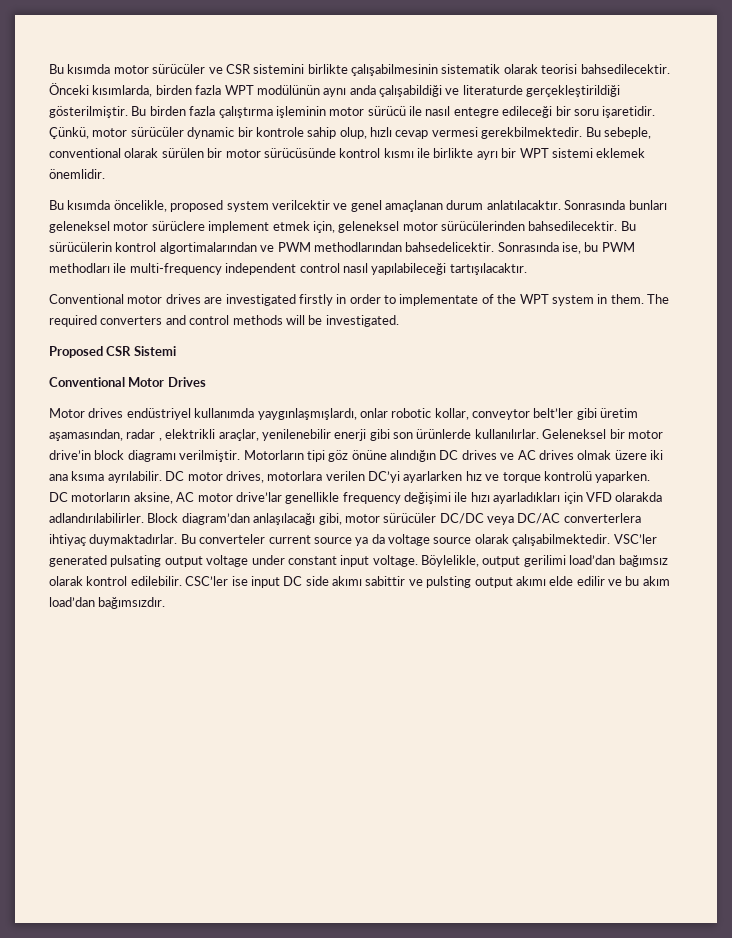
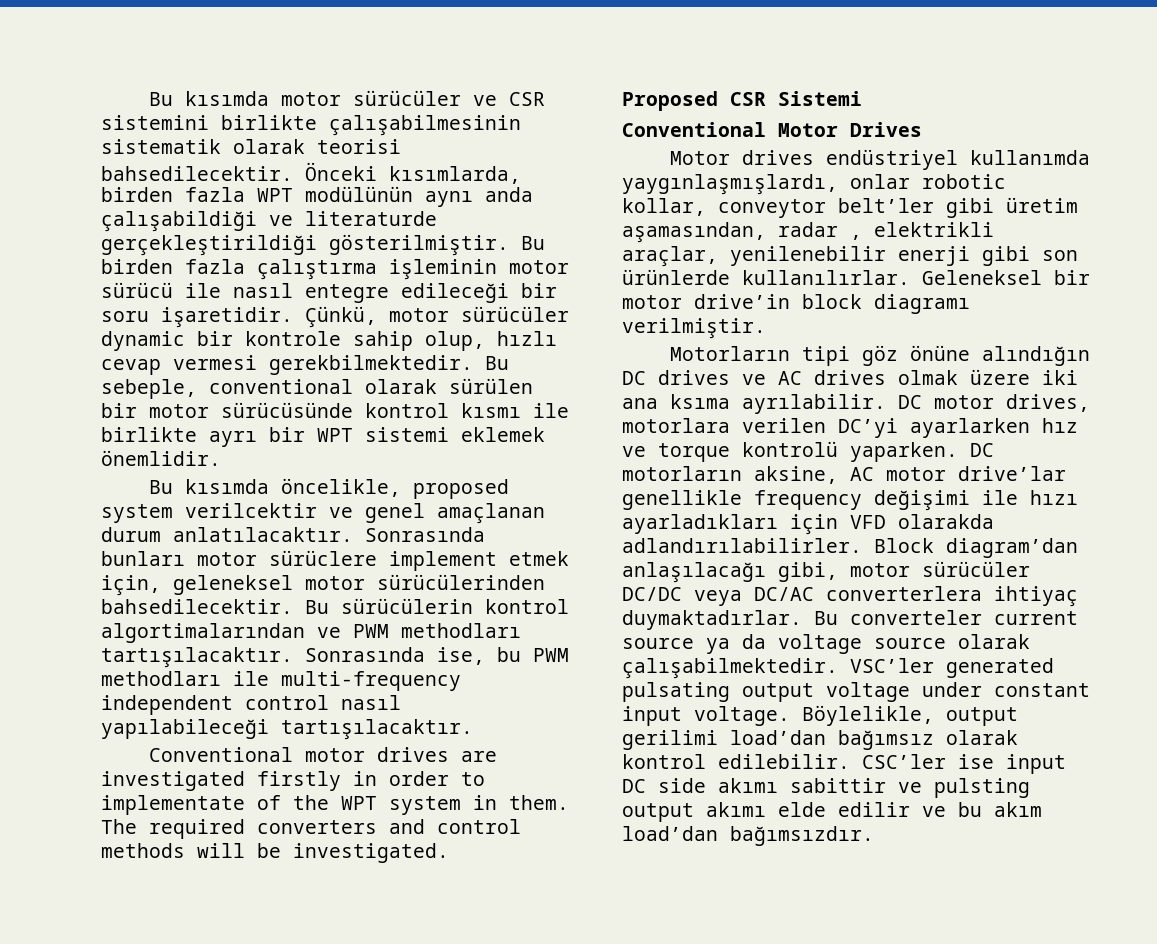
- Sonrasında bunları geleneksel motor sürüclere implement etmek için, geleneksel motor sürücülerinden bahsedilecektir.
+ Sonrasında bunları motor sürüclere implement etmek için, geleneksel motor sürücülerinden bahsedilecektir.
- Bu sürücülerin kontrol algortimalarından ve PWM methodlarından bahsedelicektir.
+ Bu sürücülerin kontrol algortimalarından ve PWM methodları tartışılacaktır.
- Geleneksel bir motor drive’in block diagramı verilmiştir. Motorların tipi göz önüne alındığın DC drives ve AC drives olmak üzere iki ana ksıma ayrılabilir.
+ Geleneksel bir motor drive’in block diagramı verilmiştir.
+ Motorların tipi göz önüne alındığın DC drives ve AC drives olmak üzere iki ana ksıma ayrılabilir.

